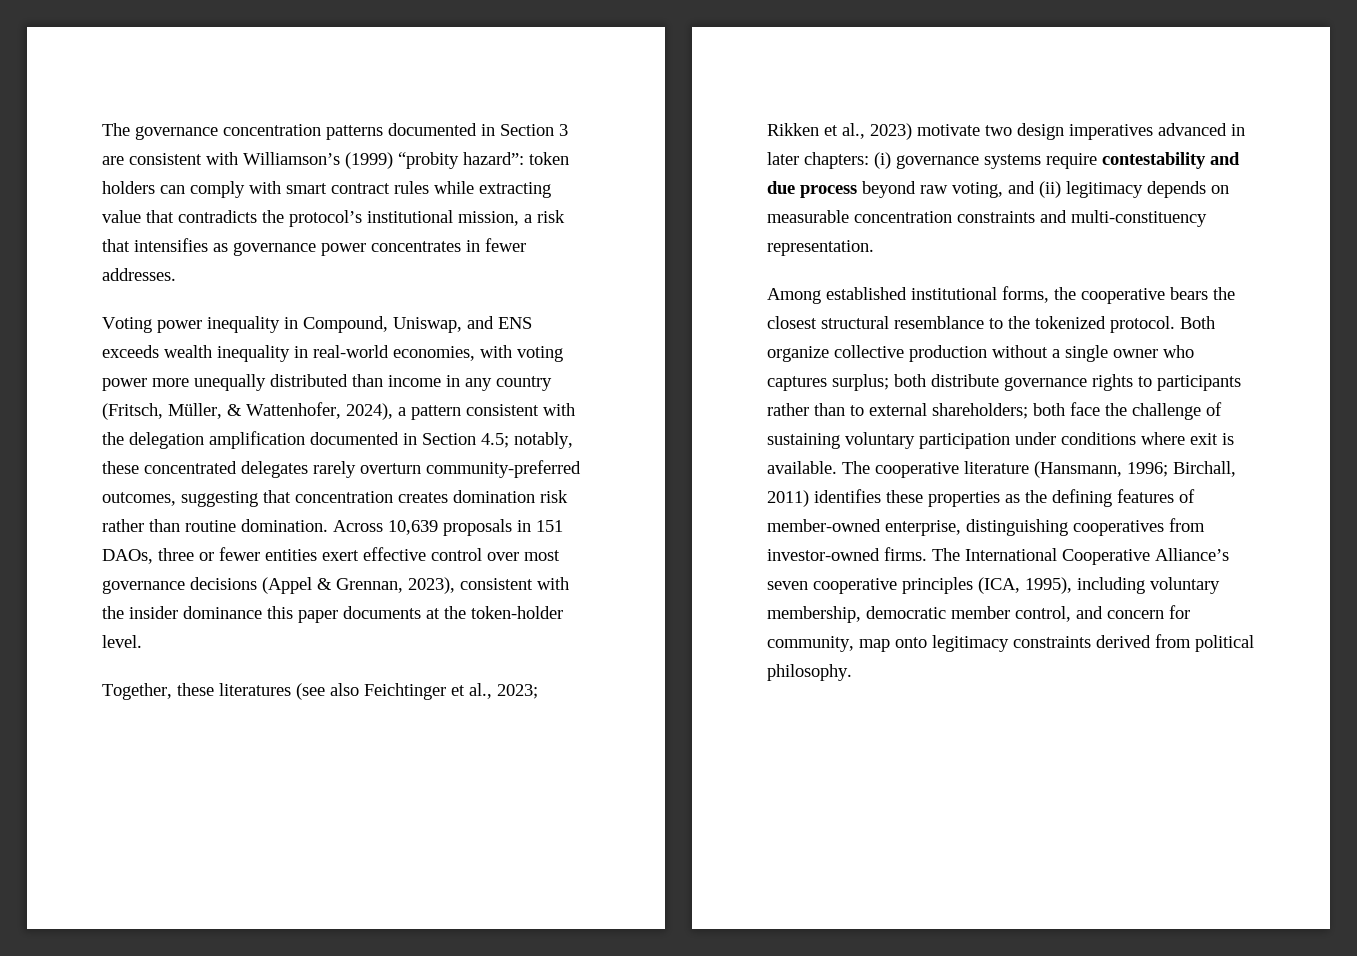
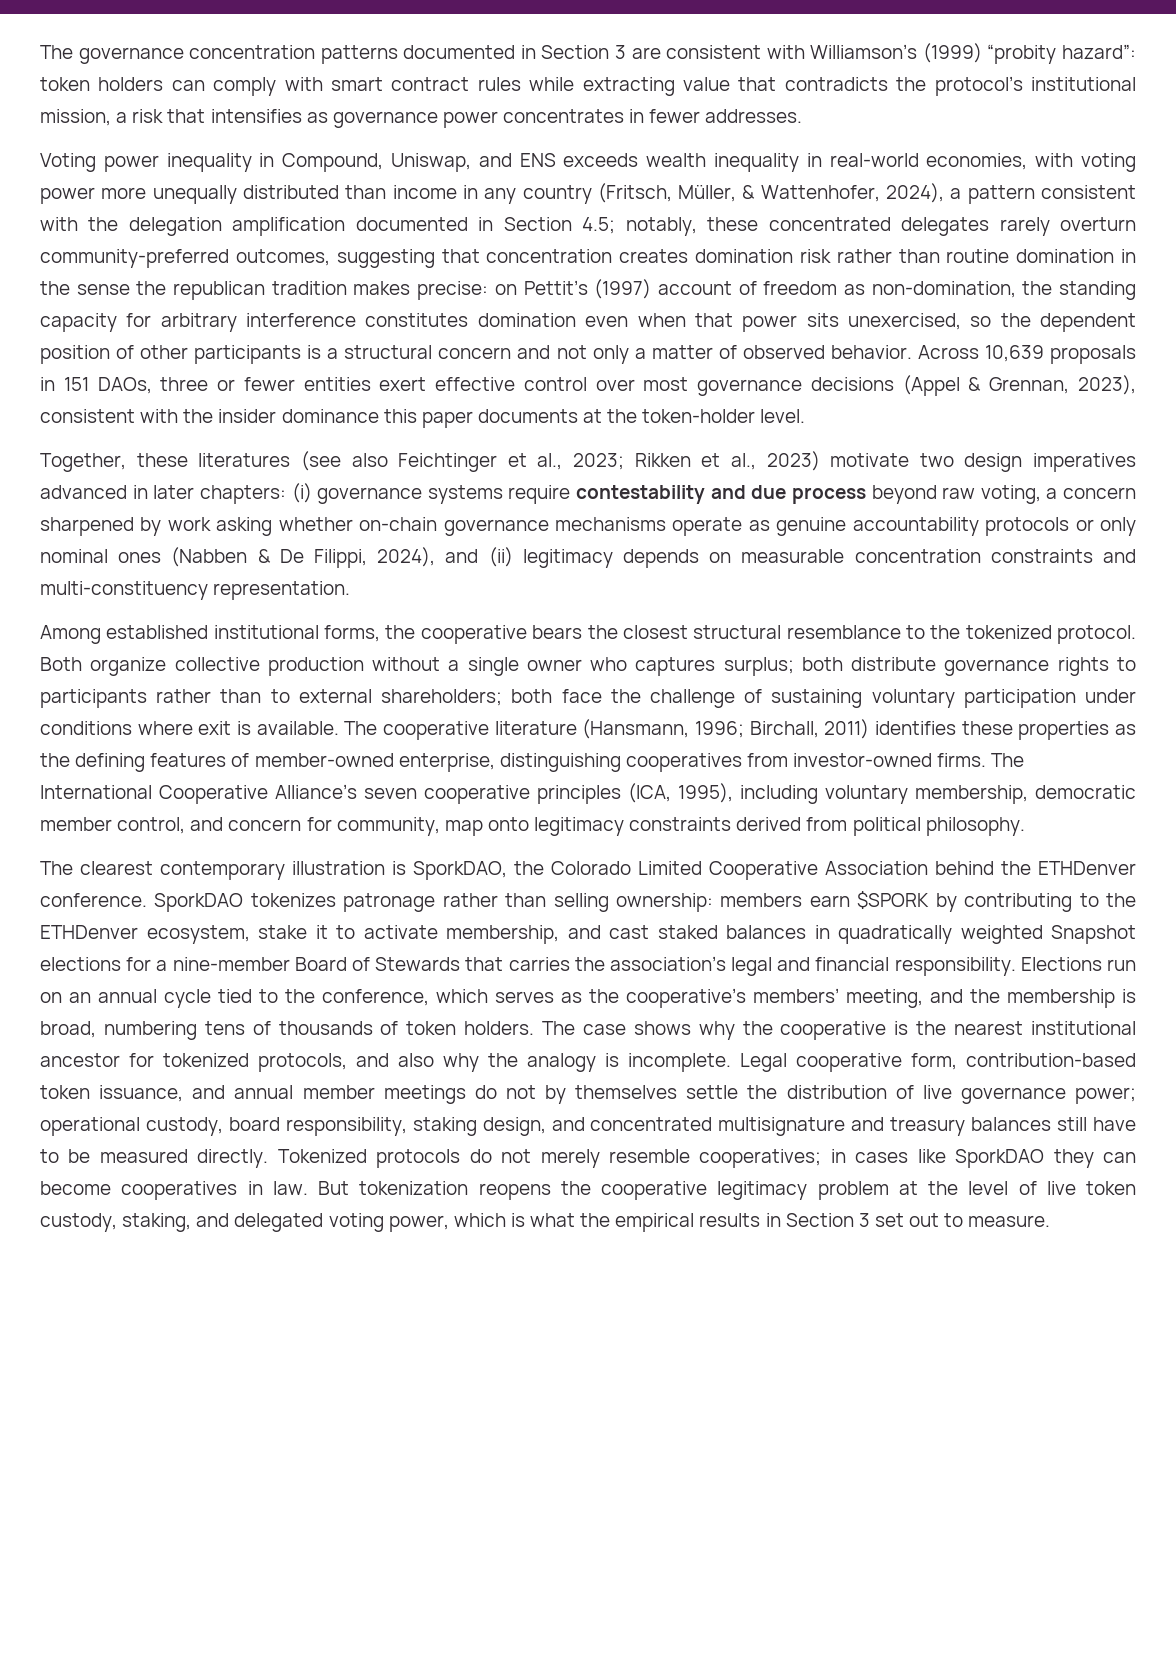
- Voting power inequality in Compound, Uniswap, and ENS exceeds wealth inequality in real-world economies, with voting power more unequally distributed than income in any country (Fritsch, Müller, & Wattenhofer, 2024), a pattern consistent with the delegation amplification documented in Section 4.5; notably, these concentrated delegates rarely overturn community-preferred outcomes, suggesting that concentration creates domination risk rather than routine domination.
+ Voting power inequality in Compound, Uniswap, and ENS exceeds wealth inequality in real-world economies, with voting power more unequally distributed than income in any country (Fritsch, Müller, & Wattenhofer, 2024), a pattern consistent with the delegation amplification documented in Section 4.5; notably, these concentrated delegates rarely overturn community-preferred outcomes, suggesting that concentration creates domination risk rather than routine domination in the sense the republican tradition makes precise: on Pettit’s (1997) account of freedom as non-domination, the standing capacity for arbitrary interference constitutes domination even when that power sits unexercised, so the dependent position of other participants is a structural concern and not only a matter of observed behavior.
- Together, these literatures (see also Feichtinger et al., 2023; Rikken et al., 2023) motivate two design imperatives advanced in later chapters: (i) governance systems require contestability and due process beyond raw voting, and (ii) legitimacy depends on measurable concentration constraints and multi-constituency representation.
+ Together, these literatures (see also Feichtinger et al., 2023; Rikken et al., 2023) motivate two design imperatives advanced in later chapters: (i) governance systems require contestability and due process beyond raw voting, a concern sharpened by work asking whether on-chain governance mechanisms operate as genuine accountability protocols or only nominal ones (Nabben & De Filippi, 2024), and (ii) legitimacy depends on measurable concentration constraints and multi-constituency representation.
+ The clearest contemporary illustration is SporkDAO, the Colorado Limited Cooperative Association behind the ETHDenver conference. SporkDAO tokenizes patronage rather than selling ownership: members earn $SPORK by contributing to the ETHDenver ecosystem, stake it to activate membership, and cast staked balances in quadratically weighted Snapshot elections for a nine-member Board of Stewards that carries the association’s legal and financial responsibility. Elections run on an annual cycle tied to the conference, which serves as the cooperative’s members’ meeting, and the membership is broad, numbering tens of thousands of token holders. The case shows why the cooperative is the nearest institutional ancestor for tokenized protocols, and also why the analogy is incomplete. Legal cooperative form, contribution-based token issuance, and annual member meetings do not by themselves settle the distribution of live governance power; operational custody, board responsibility, staking design, and concentrated multisignature and treasury balances still have to be measured directly. Tokenized protocols do not merely resemble cooperatives; in cases like SporkDAO they can become cooperatives in law. But tokenization reopens the cooperative legitimacy problem at the level of live token custody, staking, and delegated voting power, which is what the empirical results in Section 3 set out to measure.

